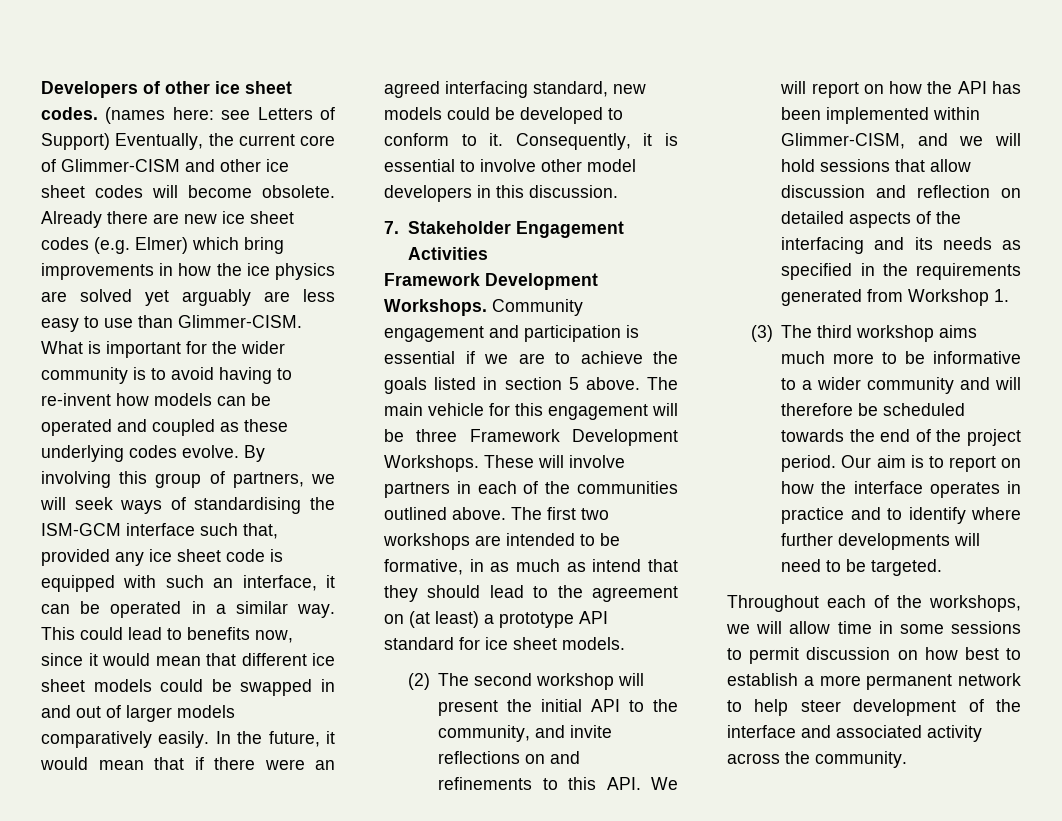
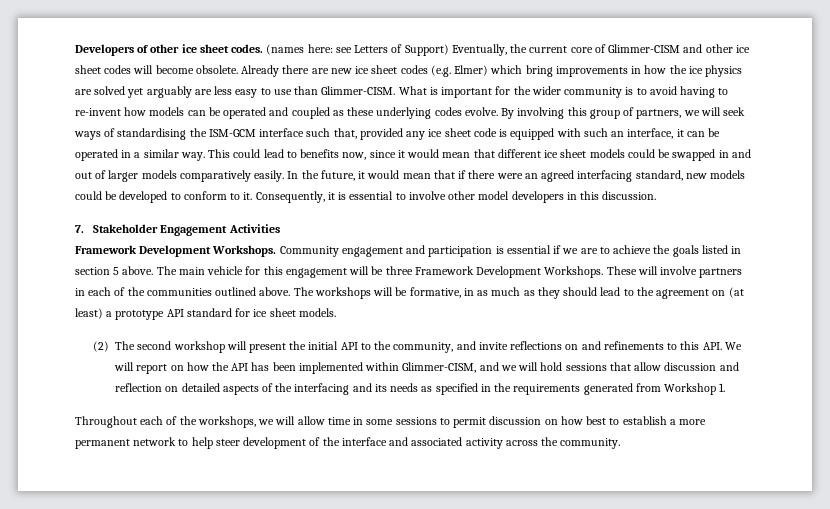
- The first two workshops are intended to be formative, in as much as intend that they should lead to the agreement on (at least) a prototype API standard for ice sheet models.
+ The workshops will be formative, in as much as they should lead to the agreement on (at least) a prototype API standard for ice sheet models.
- (3) The third workshop aims much more to be informative to a wider community and will therefore be scheduled towards the end of the project period. Our aim is to report on how the interface operates in practice and to identify where further developments will need to be targeted.

